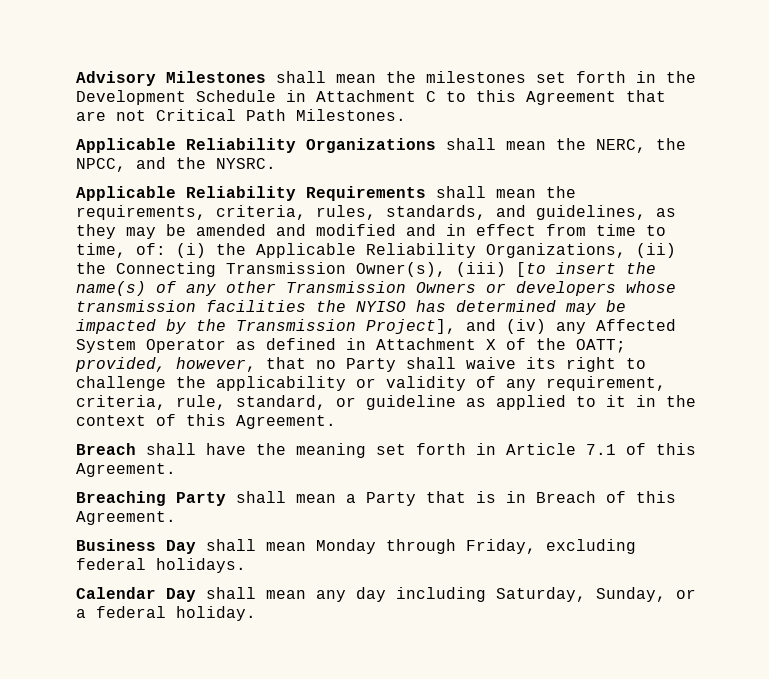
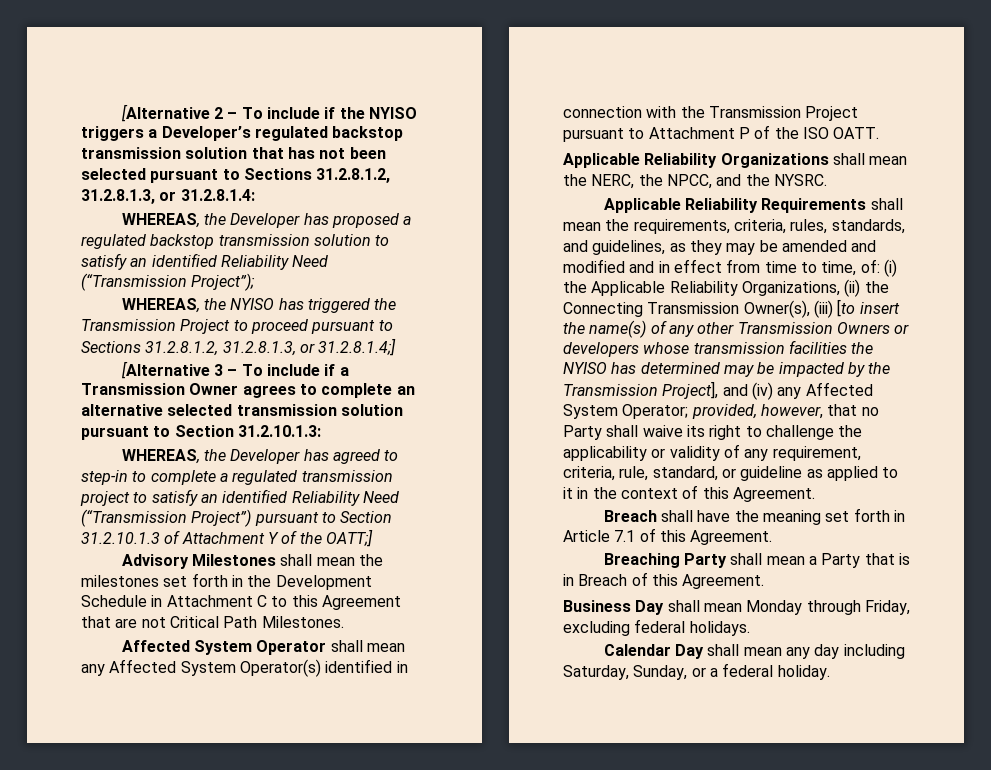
+ [Alternative 2 – To include if the NYISO triggers a Developer’s regulated backstop transmission solution that has not been selected pursuant to Sections 31.2.8.1.2, 31.2.8.1.3, or 31.2.8.1.4:
+ WHEREAS, the Developer has proposed a regulated backstop transmission solution to satisfy an identified Reliability Need (“Transmission Project”);
+ WHEREAS, the NYISO has triggered the Transmission Project to proceed pursuant to Sections 31.2.8.1.2, 31.2.8.1.3, or 31.2.8.1.4;]
+ [Alternative 3 – To include if a Transmission Owner agrees to complete an alternative selected transmission solution pursuant to Section 31.2.10.1.3:
+ WHEREAS, the Developer has agreed to step-in to complete a regulated transmission project to satisfy an identified Reliability Need (“Transmission Project”) pursuant to Section 31.2.10.1.3 of Attachment Y of the OATT;]
+ Affected System Operator shall mean any Affected System Operator(s) identified in connection with the Transmission Project pursuant to Attachment P of the ISO OATT.
- (i) the Applicable Reliability Organizations, (ii) the Connecting Transmission Owner(s), (iii) [to insert the name(s) of any other Transmission Owners or developers whose transmission facilities the NYISO has determined may be impacted by the Transmission Project], and (iv) any Affected System Operator as defined in Attachment X of the OATT;
+ (i) the Applicable Reliability Organizations, (ii) the Connecting Transmission Owner(s), (iii) [to insert the name(s) of any other Transmission Owners or developers whose transmission facilities the NYISO has determined may be impacted by the Transmission Project], and (iv) any Affected System Operator;

